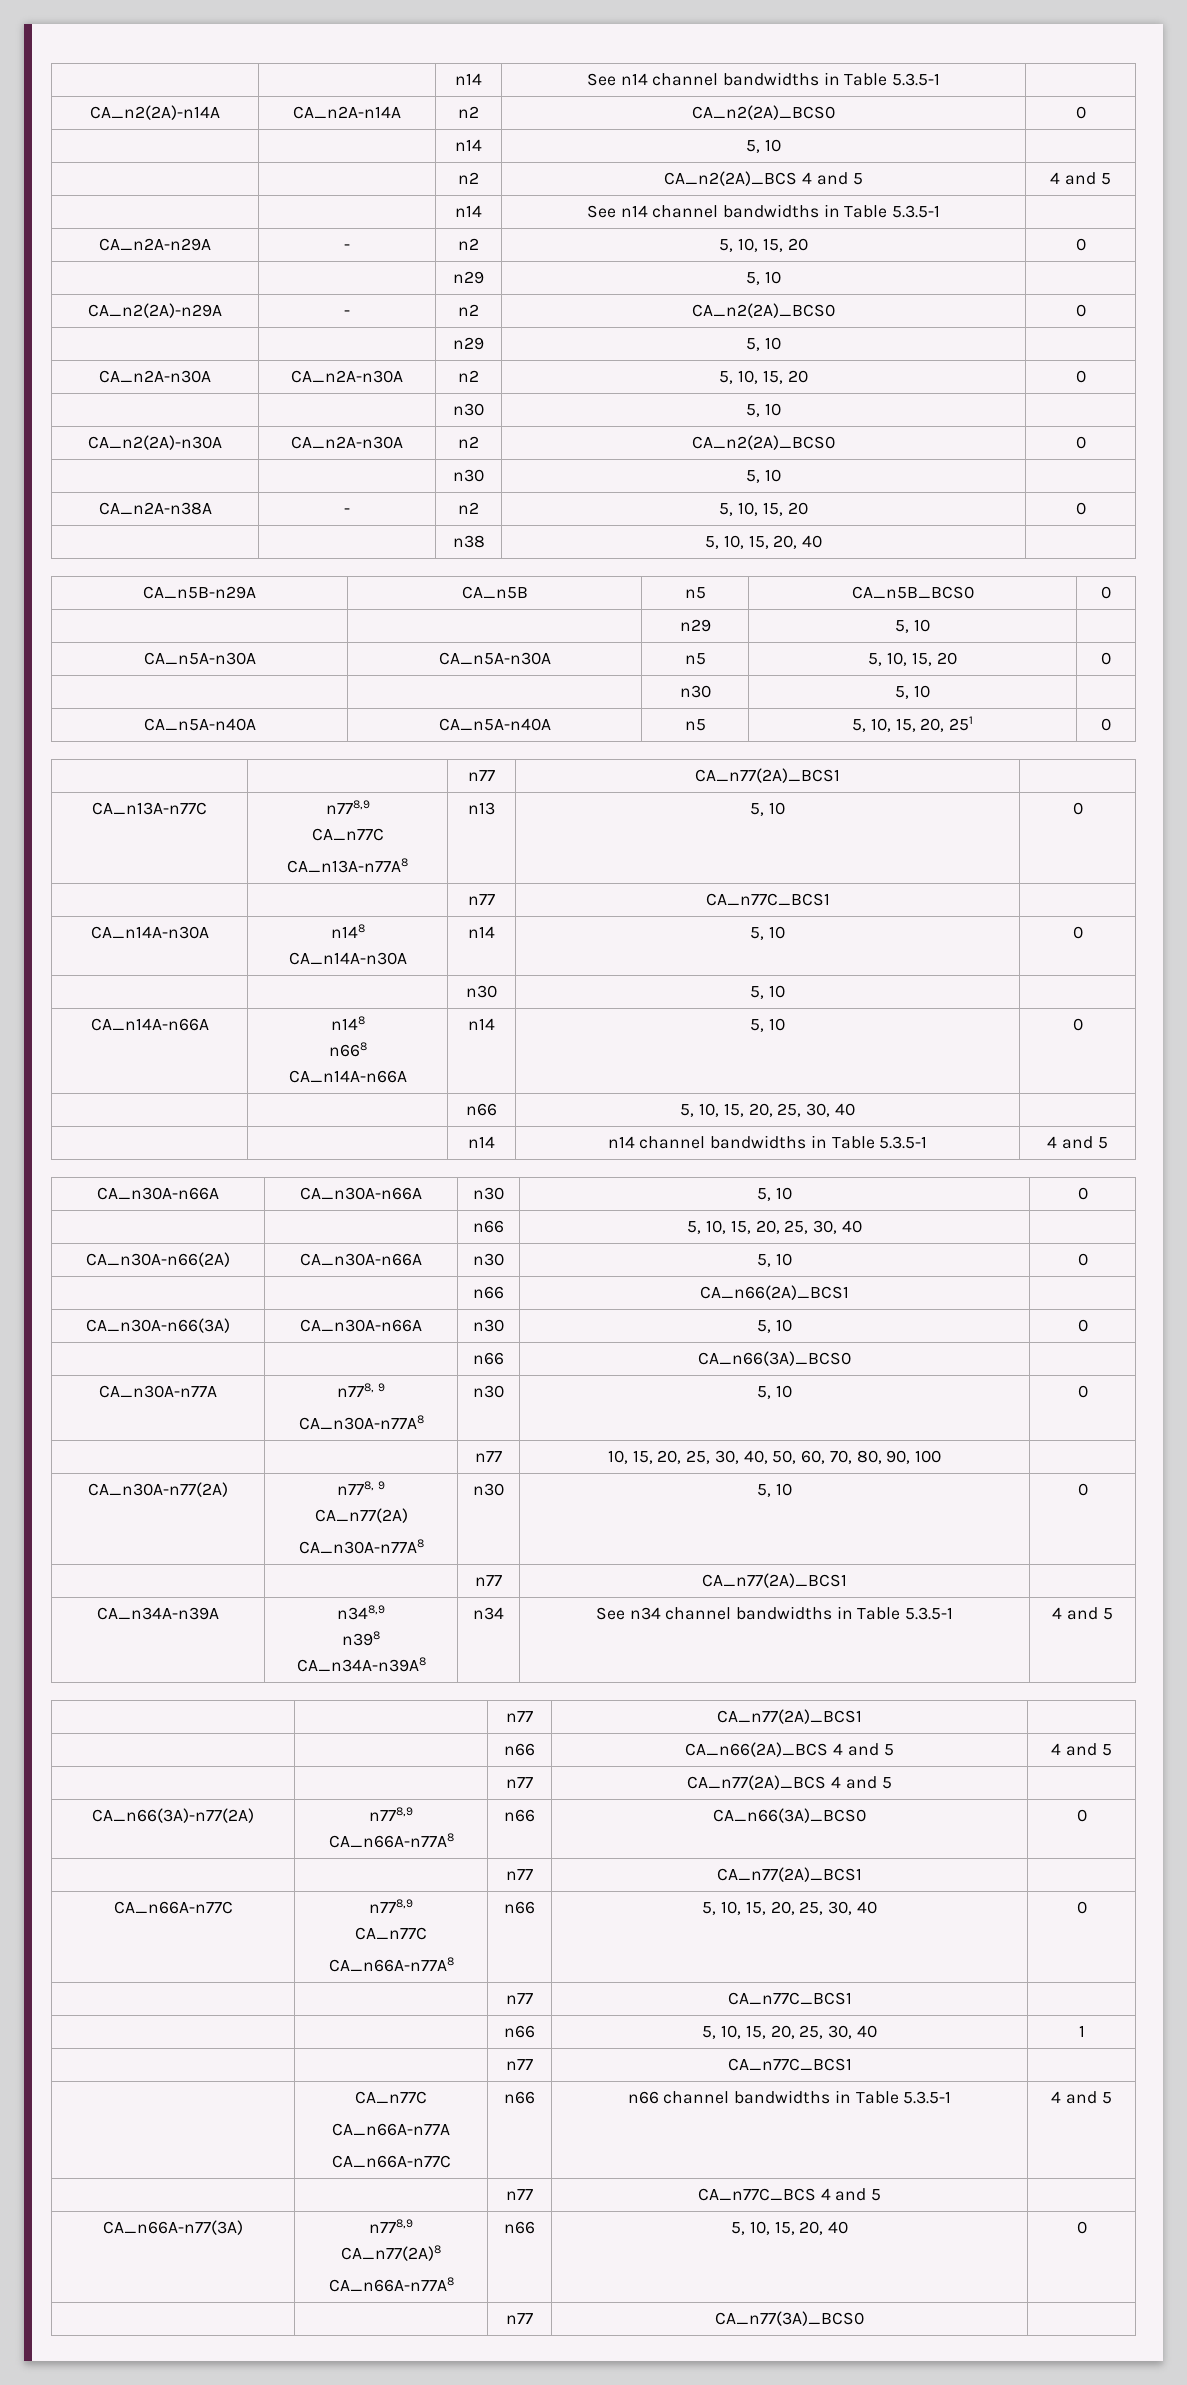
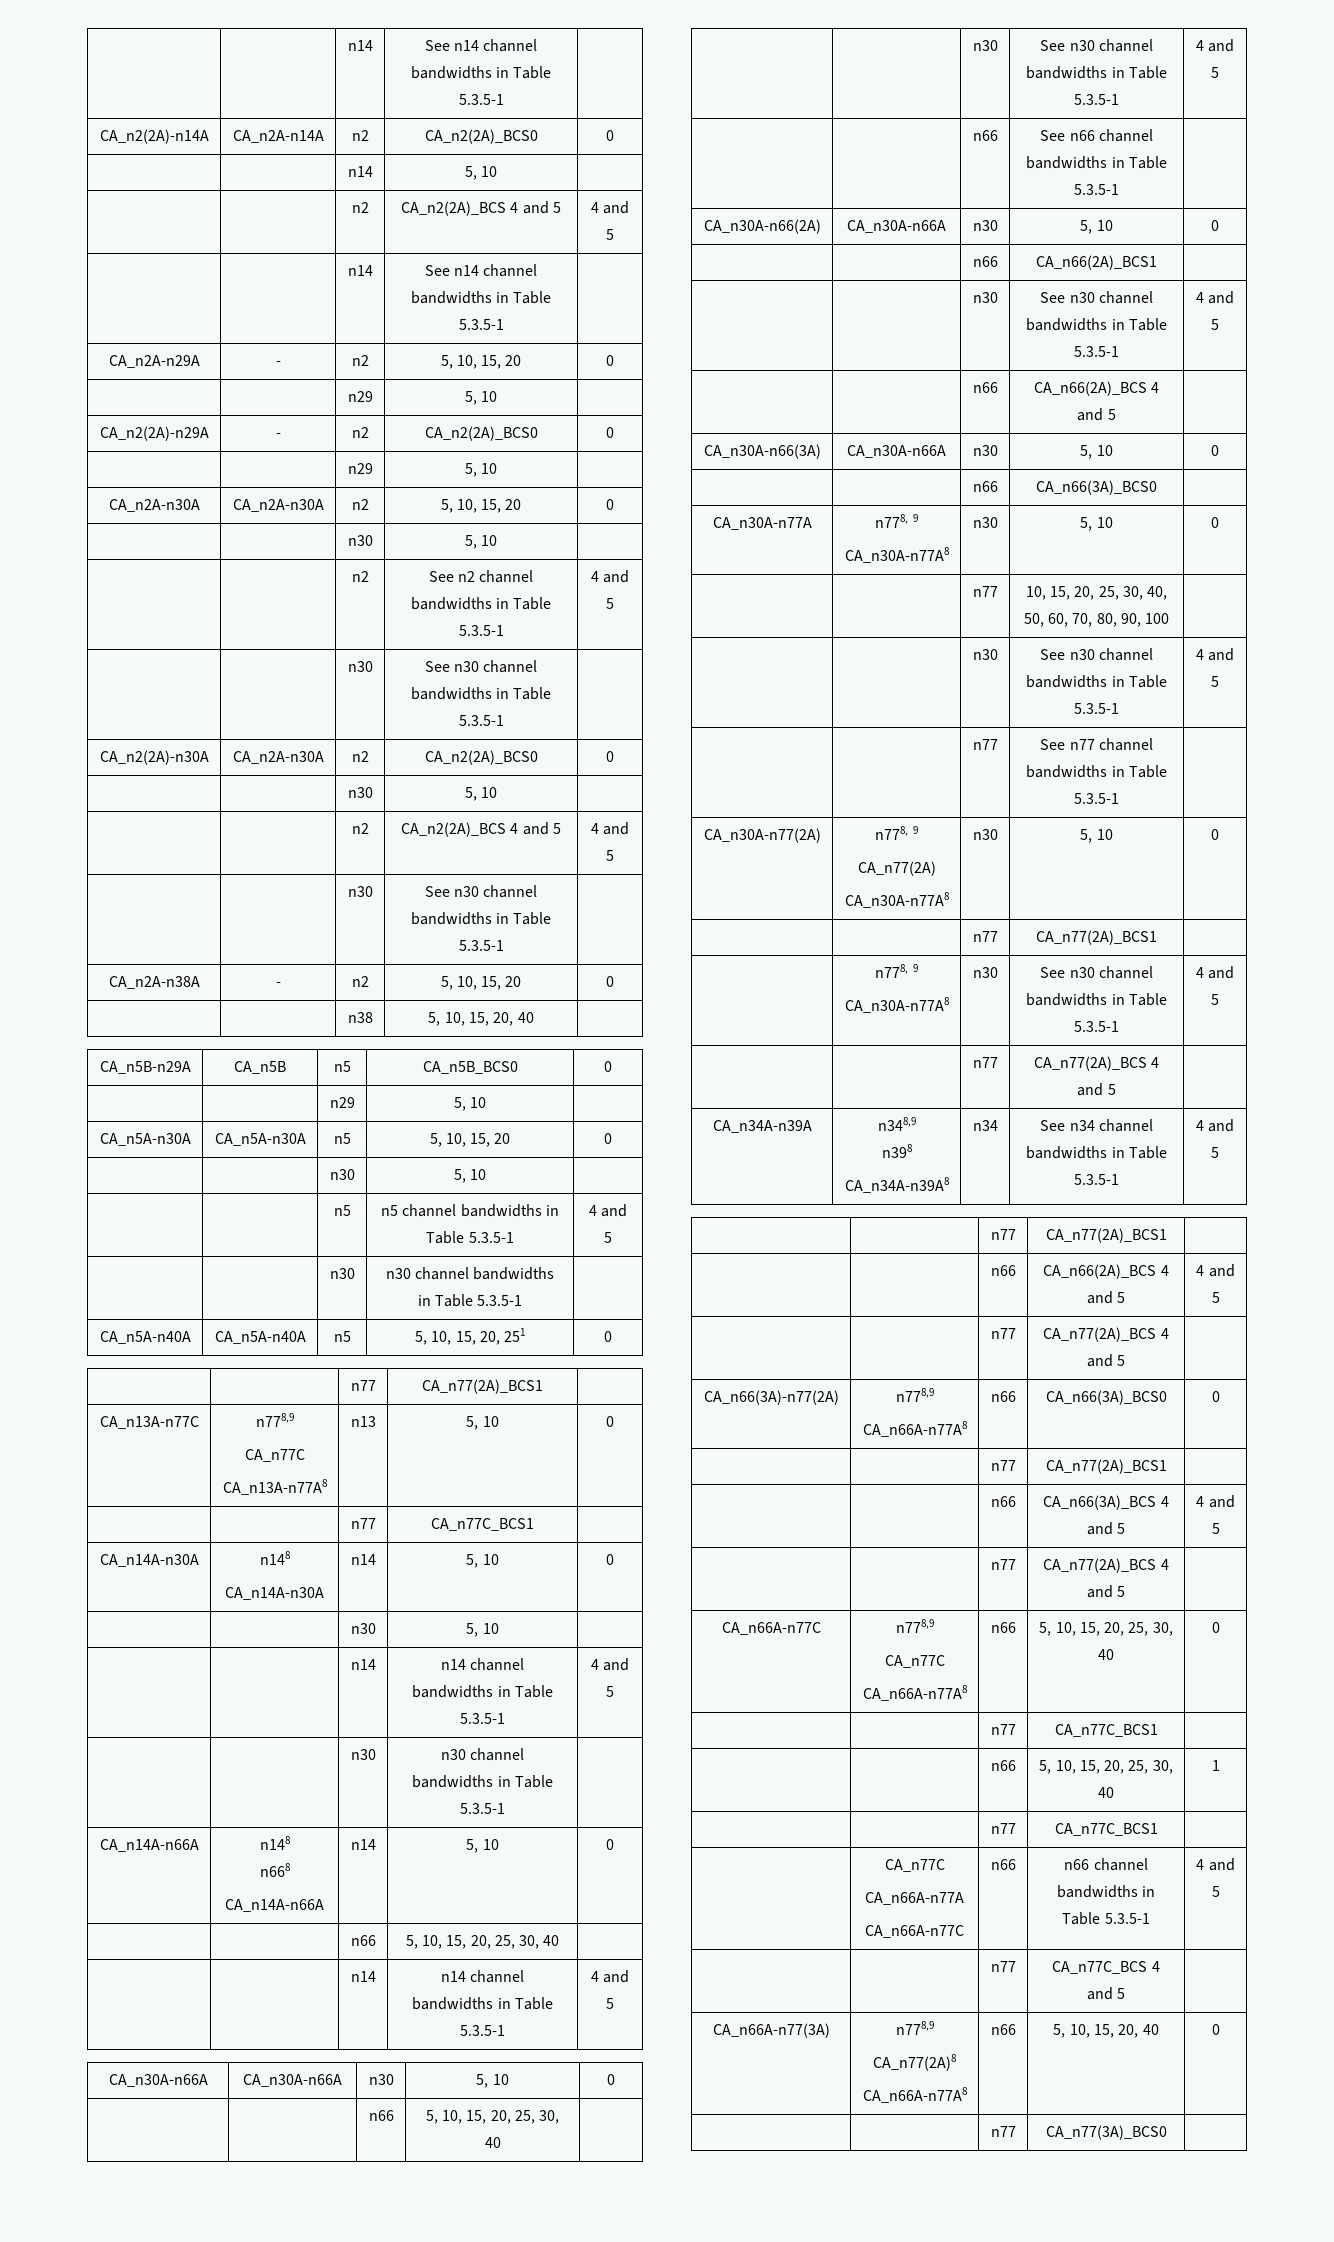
+ | | n2 | See n2 channel bandwidths in Table 5.3.5-1 | 4 and 5
+ | | n30 | See n30 channel bandwidths in Table 5.3.5-1 |
  CA_n2(2A)-n30A | CA_n2A-n30A | n2 | CA_n2(2A)_BCS0 | 0
  | | n30 | 5, 10 |
+ | | n2 | CA_n2(2A)_BCS 4 and 5 | 4 and 5
+ | | n30 | See n30 channel bandwidths in Table 5.3.5-1 |
+ | | n5 | n5 channel bandwidths in Table 5.3.5-1 | 4 and 5
+ | | n30 | n30 channel bandwidths in Table 5.3.5-1 |
  CA_n14A-n30A | n148
  CA_n14A-n30A | n14 | 5, 10 | 0
  | | n30 | 5, 10 |
+ | | n14 | n14 channel bandwidths in Table 5.3.5-1 | 4 and 5
+ | | n30 | n30 channel bandwidths in Table 5.3.5-1 |
  CA_n30A-n66A | CA_n30A-n66A | n30 | 5, 10 | 0
  | | n66 | 5, 10, 15, 20, 25, 30, 40 |
+ | | n30 | See n30 channel bandwidths in Table 5.3.5-1 | 4 and 5
+ | | n66 | See n66 channel bandwidths in Table 5.3.5-1 |
  | | n66 | CA_n66(2A)_BCS1 |
+ | | n30 | See n30 channel bandwidths in Table 5.3.5-1 | 4 and 5
+ | | n66 | CA_n66(2A)_BCS 4 and 5 |
  | | n77 | 10, 15, 20, 25, 30, 40, 50, 60, 70, 80, 90, 100 |
+ | | n30 | See n30 channel bandwidths in Table 5.3.5-1 | 4 and 5
+ | | n77 | See n77 channel bandwidths in Table 5.3.5-1 |
  CA_n30A-n77(2A) | n778, 9
  CA_n77(2A)
  CA_n30A-n77A8 | n30 | 5, 10 | 0
  | | n77 | CA_n77(2A)_BCS1 |
+ | n778, 9
+ CA_n30A-n77A8 | n30 | See n30 channel bandwidths in Table 5.3.5-1 | 4 and 5
+ | | n77 | CA_n77(2A)_BCS 4 and 5 |
+ | | n66 | CA_n66(3A)_BCS 4 and 5 | 4 and 5
+ | | n77 | CA_n77(2A)_BCS 4 and 5 |

